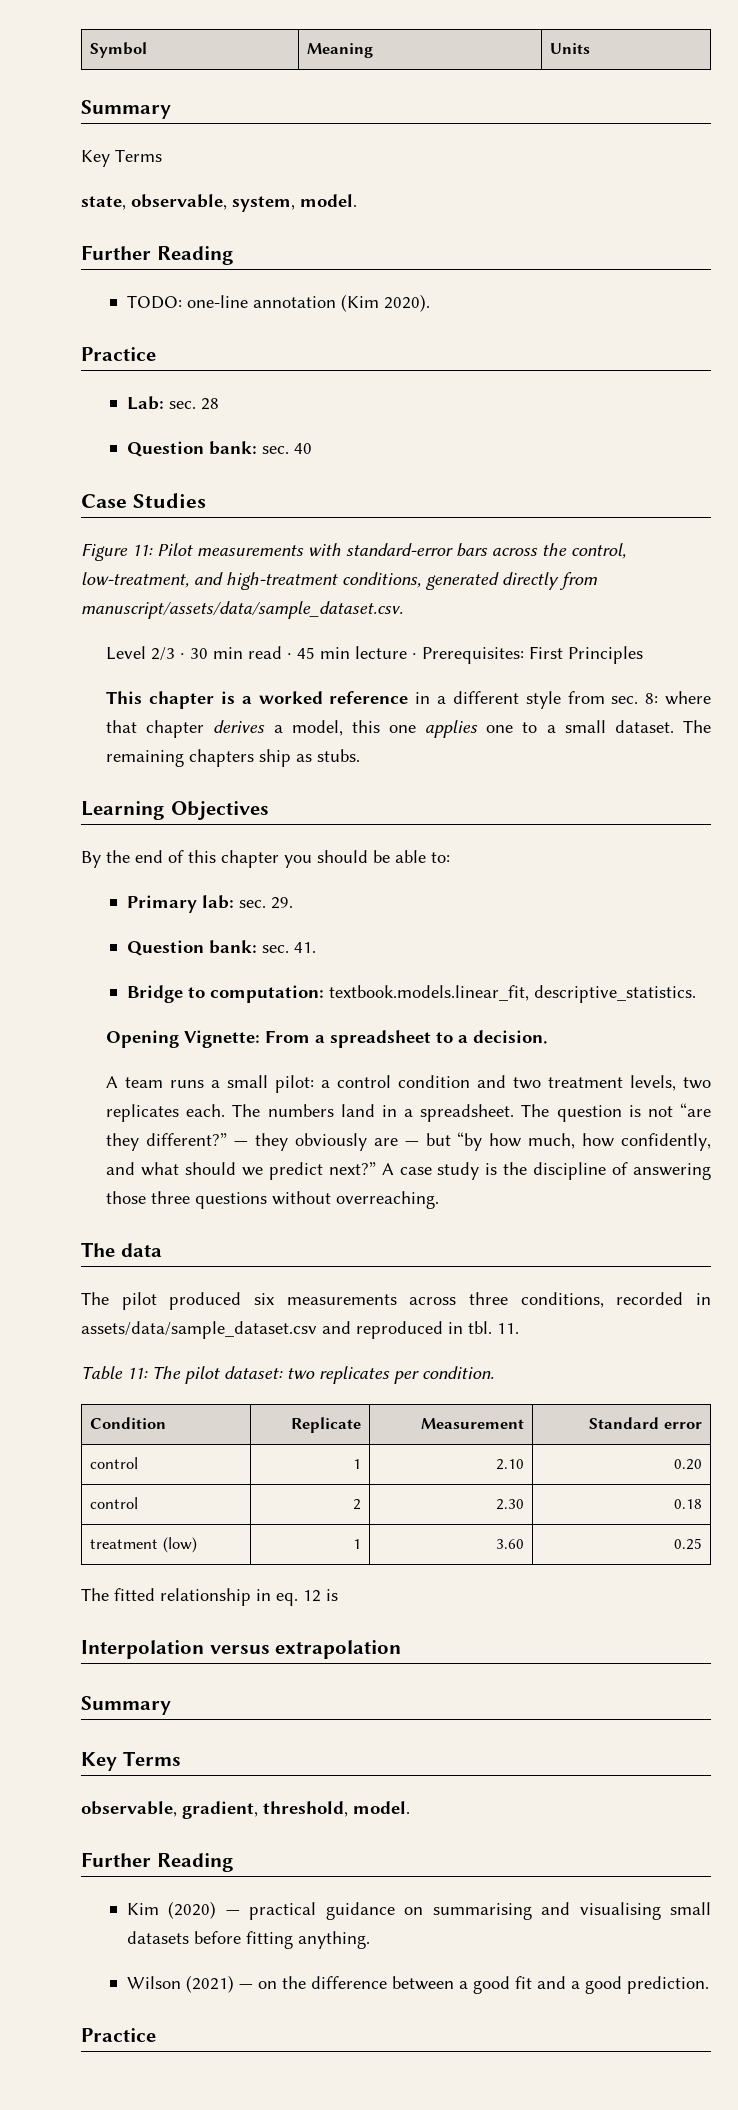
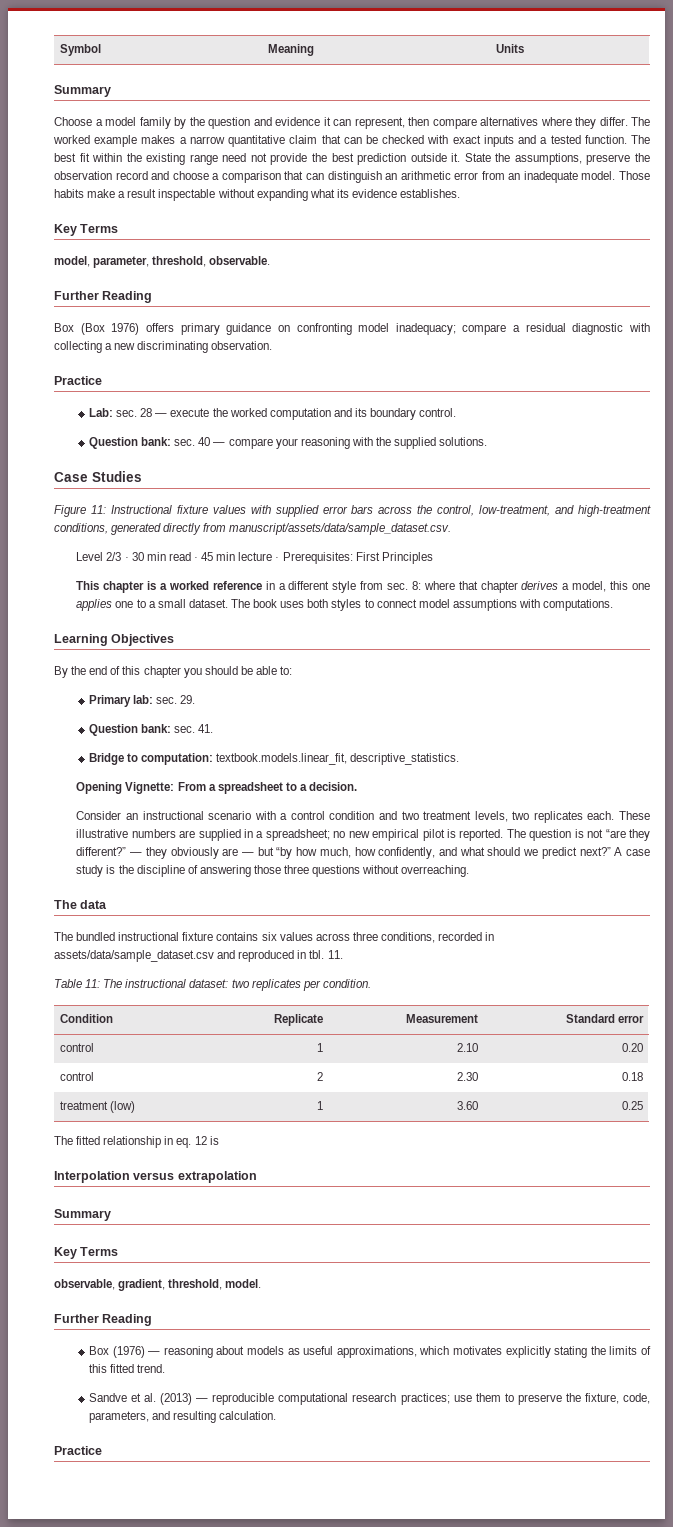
  Symbol | Meaning | Units
  Summary
+ Choose a model family by the question and evidence it can represent, then compare alternatives where they differ. The worked example makes a narrow quantitative claim that can be checked with exact inputs and a tested function. The best fit within the existing range need not provide the best prediction outside it. State the assumptions, preserve the observation record and choose a comparison that can distinguish an arithmetic error from an inadequate model. Those habits make a result inspectable without expanding what its evidence establishes.
  Key Terms
- state, observable, system, model.
+ model, parameter, threshold, observable.
  Further Reading
- TODO: one-line annotation (Kim 2020).
+ Box (Box 1976) offers primary guidance on confronting model inadequacy; compare a residual diagnostic with collecting a new discriminating observation.
  Practice
- Lab: sec. 28
- Question bank: sec. 40
+ Lab: sec. 28 — execute the worked computation and its boundary control.
+ Question bank: sec. 40 — compare your reasoning with the supplied solutions.
  Case Studies
- Figure 11: Pilot measurements with standard-error bars across the control, low-treatment, and high-treatment conditions, generated directly from manuscript/assets/data/sample_dataset.csv.
+ Figure 11: Instructional fixture values with supplied error bars across the control, low-treatment, and high-treatment conditions, generated directly from manuscript/assets/data/sample_dataset.csv.
- The remaining chapters ship as stubs.
+ The book uses both styles to connect model assumptions with computations.
- A team runs a small pilot: a control condition and two treatment levels, two replicates each.
+ Consider an instructional scenario with a control condition and two treatment levels, two replicates each.
- The numbers land in a spreadsheet.
+ These illustrative numbers are supplied in a spreadsheet; no new empirical pilot is reported.
- The pilot produced six measurements across three conditions, recorded in assets/data/sample_dataset.csv and reproduced in tbl.
+ The bundled instructional fixture contains six values across three conditions, recorded in assets/data/sample_dataset.csv and reproduced in tbl.
- Table 11: The pilot dataset: two replicates per condition.
+ Table 11: The instructional dataset: two replicates per condition.
- Kim (2020) — practical guidance on summarising and visualising small datasets before fitting anything.
- Wilson (2021) — on the difference between a good fit and a good prediction.
+ Box (1976) — reasoning about models as useful approximations, which motivates explicitly stating the limits of this fitted trend.
+ Sandve et al. (2013) — reproducible computational research practices; use them to preserve the fixture, code, parameters, and resulting calculation.

